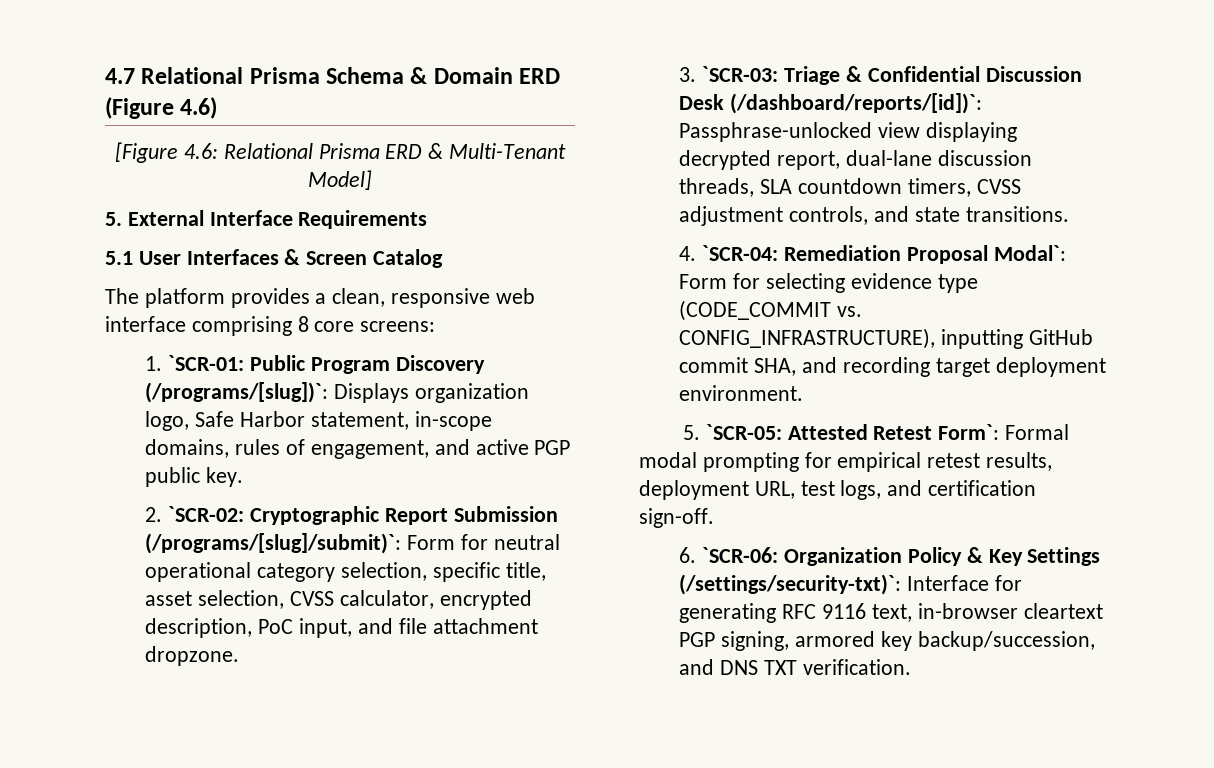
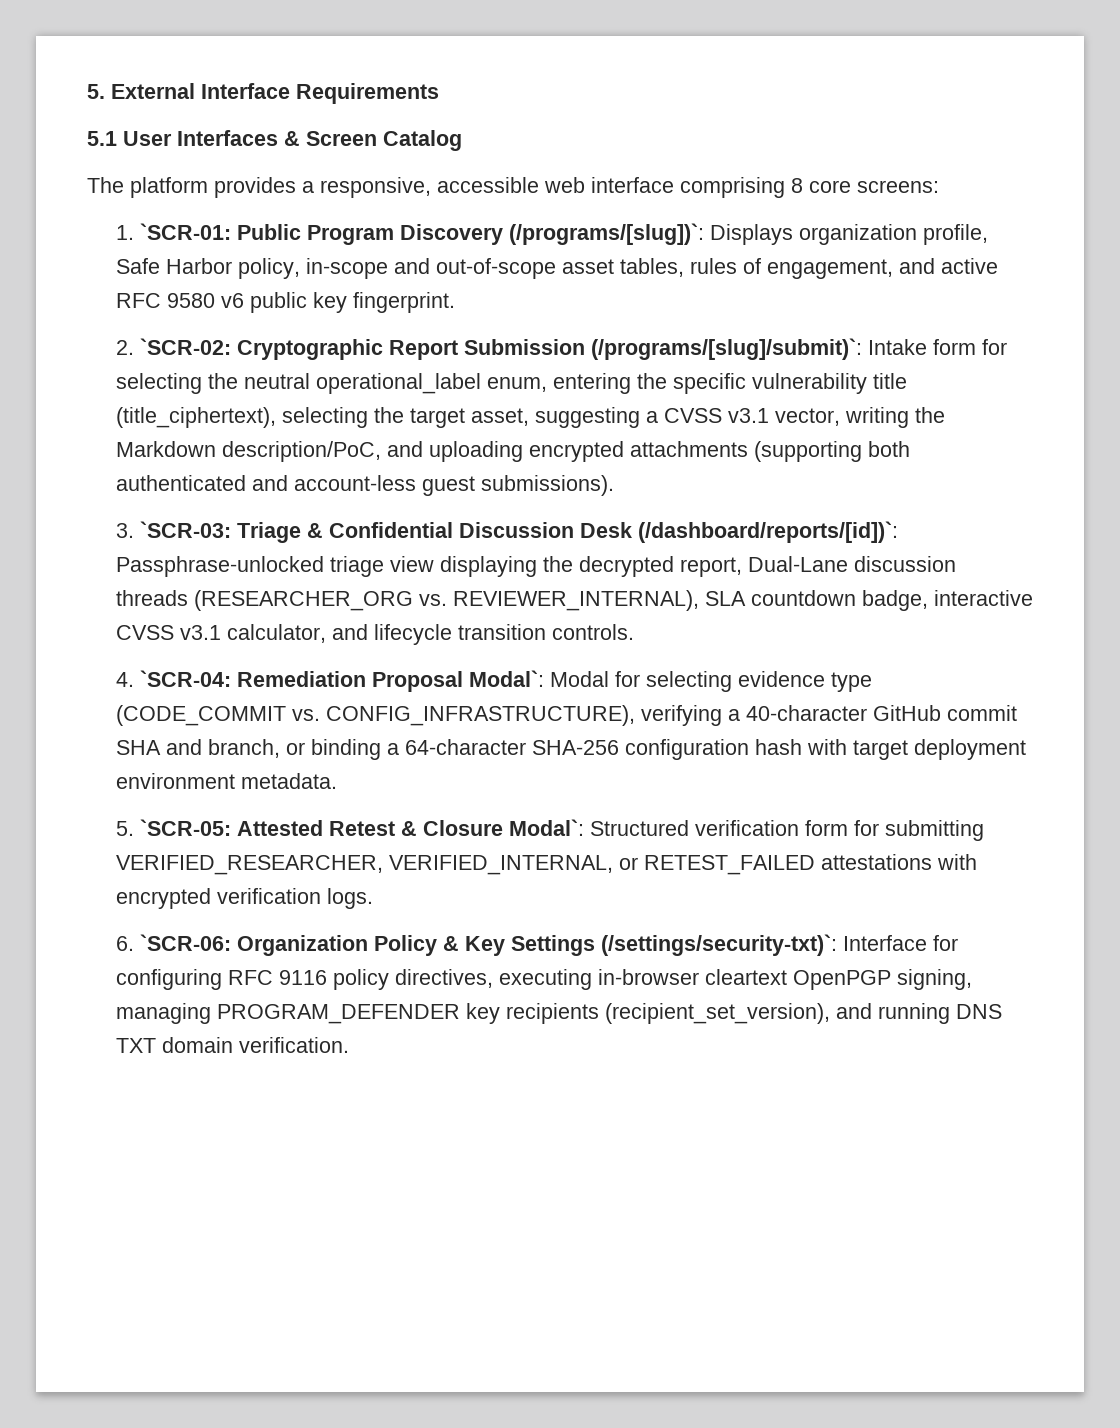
- 4.7 Relational Prisma Schema & Domain ERD (Figure 4.6)
- [Figure 4.6: Relational Prisma ERD & Multi-Tenant Model]
- The platform provides a clean, responsive web interface comprising 8 core screens:
+ The platform provides a responsive, accessible web interface comprising 8 core screens:
- 1. `SCR-01: Public Program Discovery (/programs/[slug])`: Displays organization logo, Safe Harbor statement, in-scope domains, rules of engagement, and active PGP public key.
+ 1. `SCR-01: Public Program Discovery (/programs/[slug])`: Displays organization profile, Safe Harbor policy, in-scope and out-of-scope asset tables, rules of engagement, and active RFC 9580 v6 public key fingerprint.
- 2. `SCR-02: Cryptographic Report Submission (/programs/[slug]/submit)`: Form for neutral operational category selection, specific title, asset selection, CVSS calculator, encrypted description, PoC input, and file attachment dropzone.
+ 2. `SCR-02: Cryptographic Report Submission (/programs/[slug]/submit)`: Intake form for selecting the neutral operational_label enum, entering the specific vulnerability title (title_ciphertext), selecting the target asset, suggesting a CVSS v3.1 vector, writing the Markdown description/PoC, and uploading encrypted attachments (supporting both authenticated and account-less guest submissions).
- 3. `SCR-03: Triage & Confidential Discussion Desk (/dashboard/reports/[id])`: Passphrase-unlocked view displaying decrypted report, dual-lane discussion threads, SLA countdown timers, CVSS adjustment controls, and state transitions.
+ 3. `SCR-03: Triage & Confidential Discussion Desk (/dashboard/reports/[id])`: Passphrase-unlocked triage view displaying the decrypted report, Dual-Lane discussion threads (RESEARCHER_ORG vs. REVIEWER_INTERNAL), SLA countdown badge, interactive CVSS v3.1 calculator, and lifecycle transition controls.
- 4. `SCR-04: Remediation Proposal Modal`: Form for selecting evidence type (CODE_COMMIT vs. CONFIG_INFRASTRUCTURE), inputting GitHub commit SHA, and recording target deployment environment.
- 5. `SCR-05: Attested Retest Form`: Formal modal prompting for empirical retest results, deployment URL, test logs, and certification sign-off.
+ 4. `SCR-04: Remediation Proposal Modal`: Modal for selecting evidence type (CODE_COMMIT vs. CONFIG_INFRASTRUCTURE), verifying a 40-character GitHub commit SHA and branch, or binding a 64-character SHA-256 configuration hash with target deployment environment metadata.
+ 5. `SCR-05: Attested Retest & Closure Modal`: Structured verification form for submitting VERIFIED_RESEARCHER, VERIFIED_INTERNAL, or RETEST_FAILED attestations with encrypted verification logs.
- 6. `SCR-06: Organization Policy & Key Settings (/settings/security-txt)`: Interface for generating RFC 9116 text, in-browser cleartext PGP signing, armored key backup/succession, and DNS TXT verification.
+ 6. `SCR-06: Organization Policy & Key Settings (/settings/security-txt)`: Interface for configuring RFC 9116 policy directives, executing in-browser cleartext OpenPGP signing, managing PROGRAM_DEFENDER key recipients (recipient_set_version), and running DNS TXT domain verification.

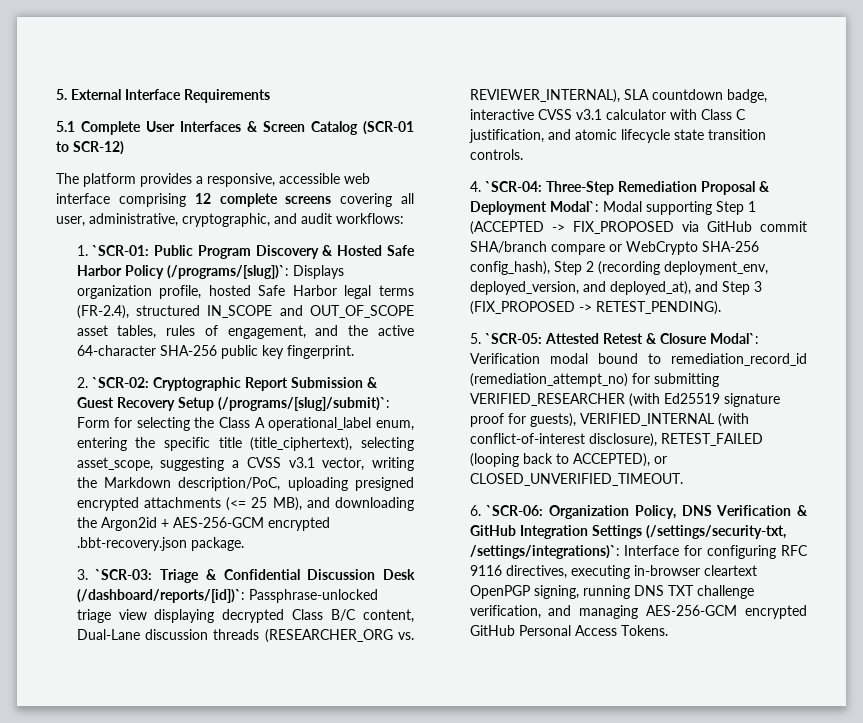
- 5.1 User Interfaces & Screen Catalog
+ 5.1 Complete User Interfaces & Screen Catalog (SCR-01 to SCR-12)
- The platform provides a responsive, accessible web interface comprising 8 core screens:
+ The platform provides a responsive, accessible web interface comprising 12 complete screens covering all user, administrative, cryptographic, and audit workflows:
- 1. `SCR-01: Public Program Discovery (/programs/[slug])`: Displays organization profile, Safe Harbor policy, in-scope and out-of-scope asset tables, rules of engagement, and active RFC 9580 v6 public key fingerprint.
+ 1. `SCR-01: Public Program Discovery & Hosted Safe Harbor Policy (/programs/[slug])`: Displays organization profile, hosted Safe Harbor legal terms (FR-2.4), structured IN_SCOPE and OUT_OF_SCOPE asset tables, rules of engagement, and the active 64-character SHA-256 public key fingerprint.
- 2. `SCR-02: Cryptographic Report Submission (/programs/[slug]/submit)`: Intake form for selecting the neutral operational_label enum, entering the specific vulnerability title (title_ciphertext), selecting the target asset, suggesting a CVSS v3.1 vector, writing the Markdown description/PoC, and uploading encrypted attachments (supporting both authenticated and account-less guest submissions).
+ 2. `SCR-02: Cryptographic Report Submission & Guest Recovery Setup (/programs/[slug]/submit)`: Form for selecting the Class A operational_label enum, entering the specific title (title_ciphertext), selecting asset_scope, suggesting a CVSS v3.1 vector, writing the Markdown description/PoC, uploading presigned encrypted attachments (<= 25 MB), and downloading the Argon2id + AES-256-GCM encrypted .bbt-recovery.json package.
- 3. `SCR-03: Triage & Confidential Discussion Desk (/dashboard/reports/[id])`: Passphrase-unlocked triage view displaying the decrypted report, Dual-Lane discussion threads (RESEARCHER_ORG vs. REVIEWER_INTERNAL), SLA countdown badge, interactive CVSS v3.1 calculator, and lifecycle transition controls.
+ 3. `SCR-03: Triage & Confidential Discussion Desk (/dashboard/reports/[id])`: Passphrase-unlocked triage view displaying decrypted Class B/C content, Dual-Lane discussion threads (RESEARCHER_ORG vs. REVIEWER_INTERNAL), SLA countdown badge, interactive CVSS v3.1 calculator with Class C justification, and atomic lifecycle state transition controls.
- 4. `SCR-04: Remediation Proposal Modal`: Modal for selecting evidence type (CODE_COMMIT vs. CONFIG_INFRASTRUCTURE), verifying a 40-character GitHub commit SHA and branch, or binding a 64-character SHA-256 configuration hash with target deployment environment metadata.
+ 4. `SCR-04: Three-Step Remediation Proposal & Deployment Modal`: Modal supporting Step 1 (ACCEPTED -> FIX_PROPOSED via GitHub commit SHA/branch compare or WebCrypto SHA-256 config_hash), Step 2 (recording deployment_env, deployed_version, and deployed_at), and Step 3 (FIX_PROPOSED -> RETEST_PENDING).
- 5. `SCR-05: Attested Retest & Closure Modal`: Structured verification form for submitting VERIFIED_RESEARCHER, VERIFIED_INTERNAL, or RETEST_FAILED attestations with encrypted verification logs.
- 6. `SCR-06: Organization Policy & Key Settings (/settings/security-txt)`: Interface for configuring RFC 9116 policy directives, executing in-browser cleartext OpenPGP signing, managing PROGRAM_DEFENDER key recipients (recipient_set_version), and running DNS TXT domain verification.
+ 5. `SCR-05: Attested Retest & Closure Modal`: Verification modal bound to remediation_record_id (remediation_attempt_no) for submitting VERIFIED_RESEARCHER (with Ed25519 signature proof for guests), VERIFIED_INTERNAL (with conflict-of-interest disclosure), RETEST_FAILED (looping back to ACCEPTED), or CLOSED_UNVERIFIED_TIMEOUT.
+ 6. `SCR-06: Organization Policy, DNS Verification & GitHub Integration Settings (/settings/security-txt, /settings/integrations)`: Interface for configuring RFC 9116 directives, executing in-browser cleartext OpenPGP signing, running DNS TXT challenge verification, and managing AES-256-GCM encrypted GitHub Personal Access Tokens.

